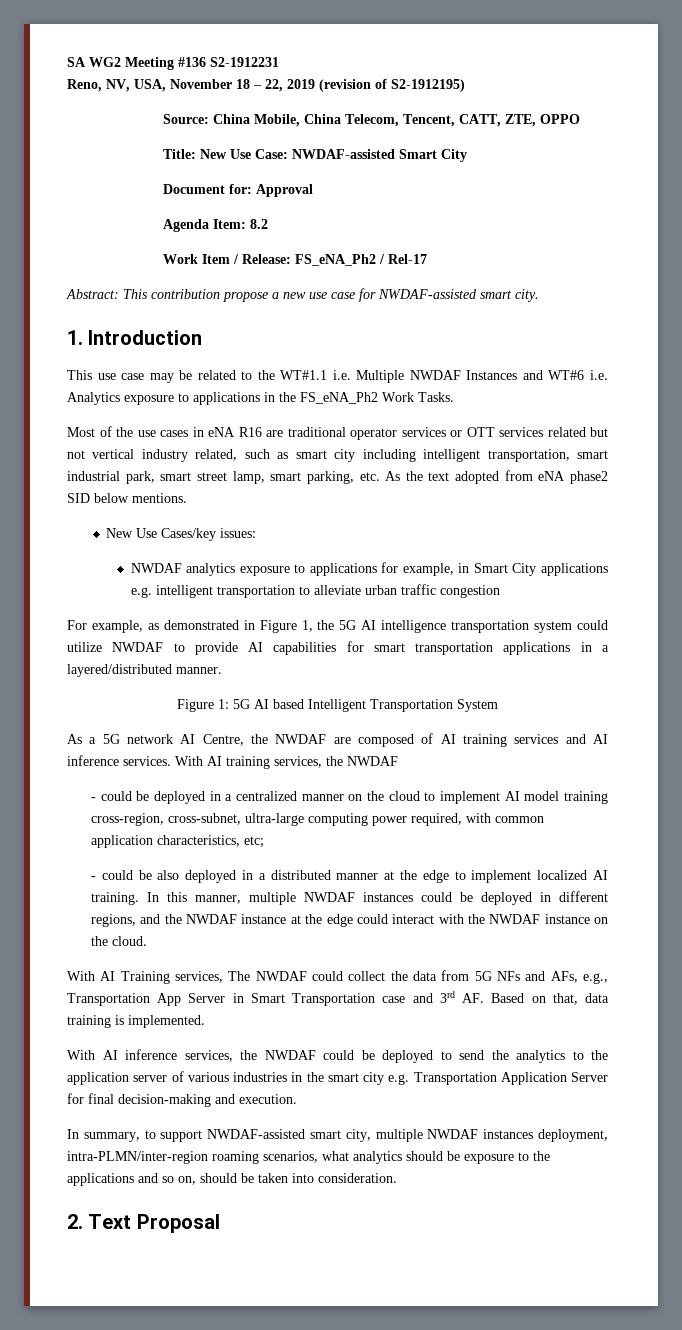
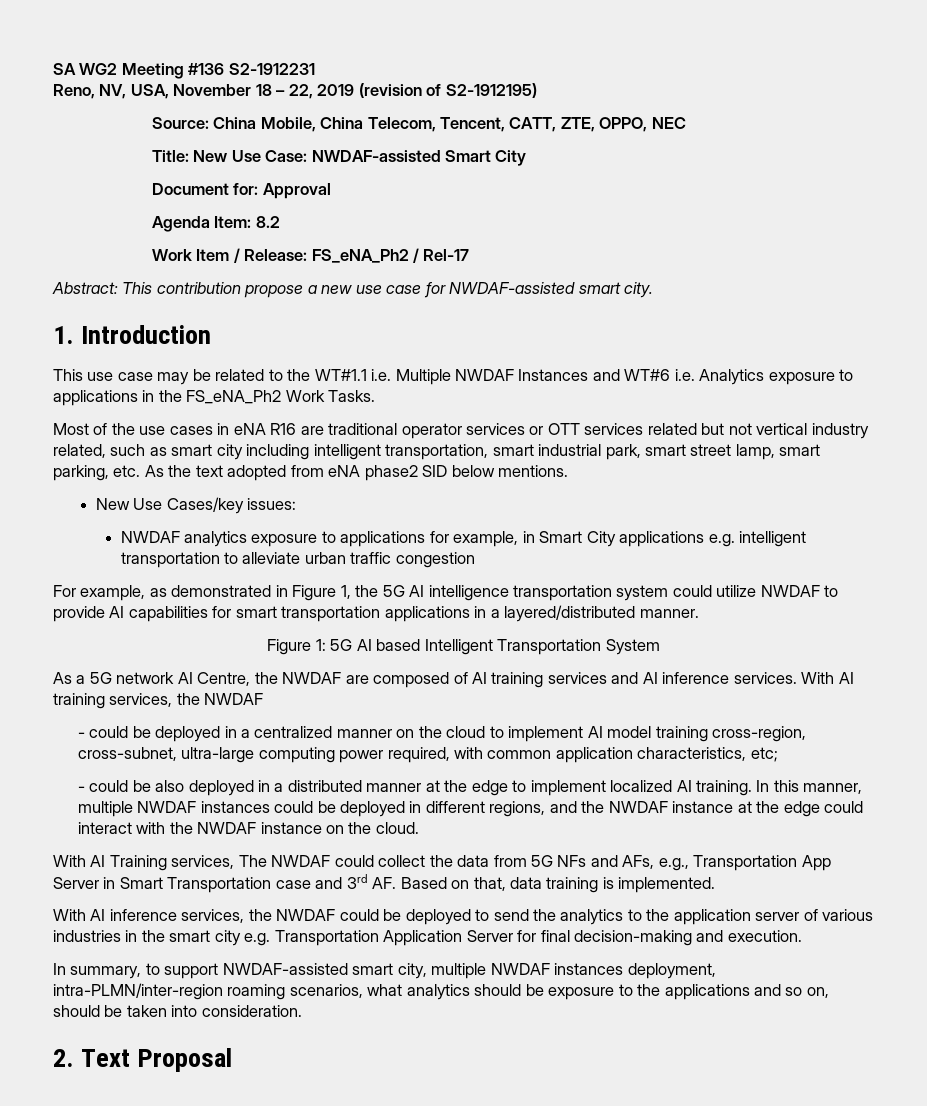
- Source: China Mobile, China Telecom, Tencent, CATT, ZTE, OPPO
+ Source: China Mobile, China Telecom, Tencent, CATT, ZTE, OPPO, NEC

